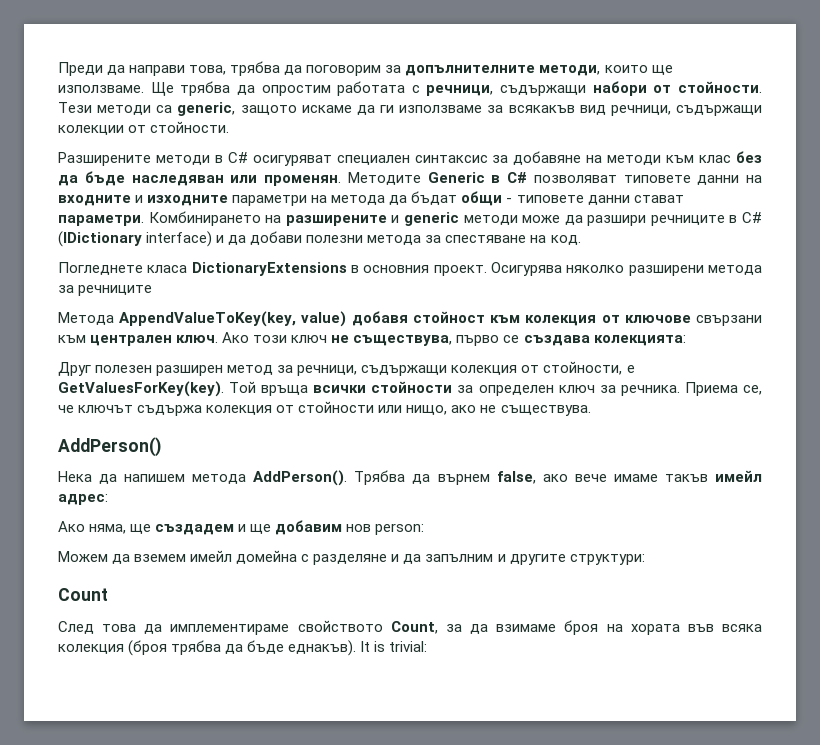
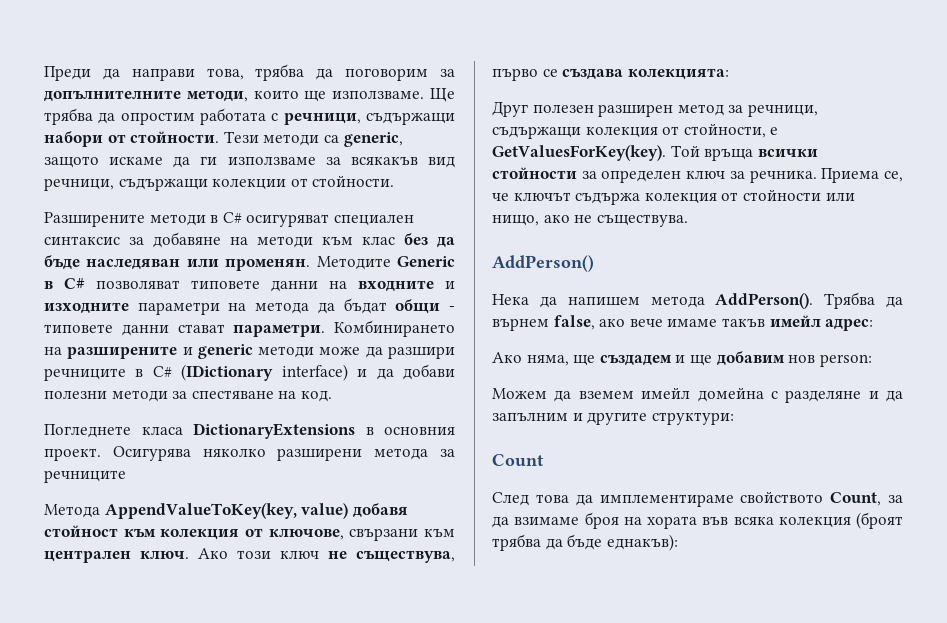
- Комбинирането на разширените и generic методи може да разшири речниците в C# (IDictionary interface) и да добави полезни метода за спестяване на код.
+ Комбинирането на разширените и generic методи може да разшири речниците в C# (IDictionary interface) и да добави полезни методи за спестяване на код.
- Метода AppendValueToKey(key, value) добавя стойност към колекция от ключове свързани към централен ключ.
+ Метода AppendValueToKey(key, value) добавя стойност към колекция от ключове, свързани към централен ключ.
- След това да имплементираме свойството Count, за да взимаме броя на хората във всяка колекция (броя трябва да бъде еднакъв). It is trivial:
+ След това да имплементираме свойството Count, за да взимаме броя на хората във всяка колекция (броят трябва да бъде еднакъв):

